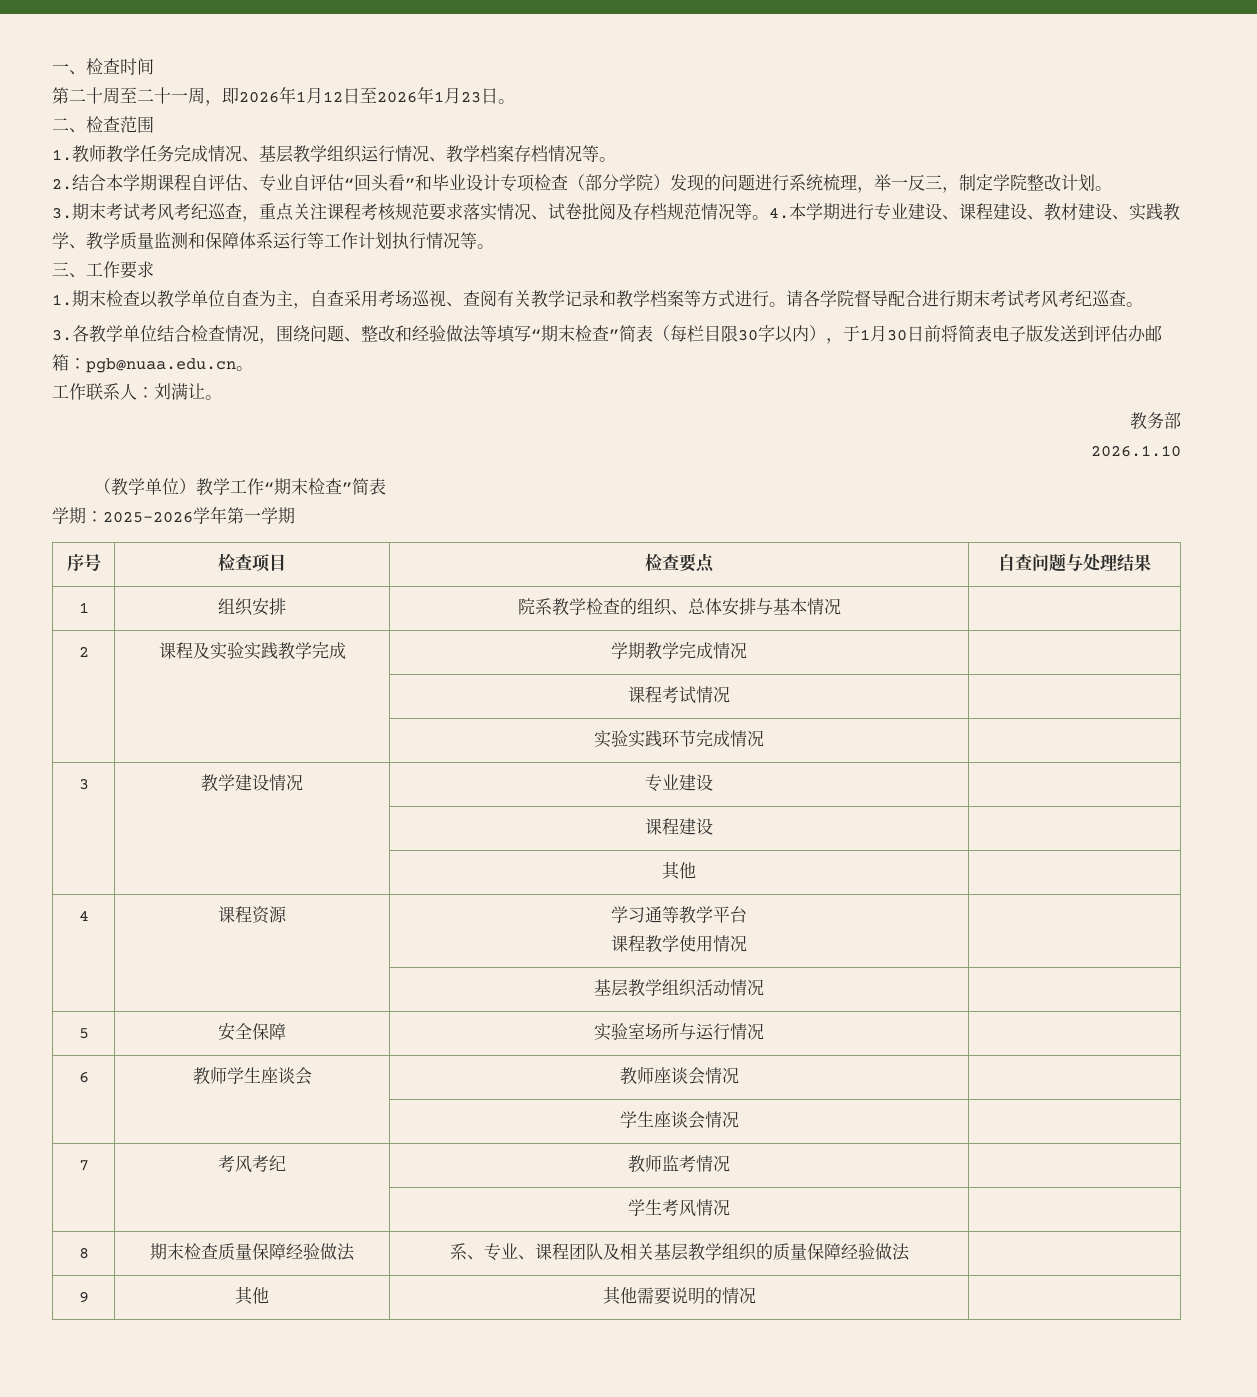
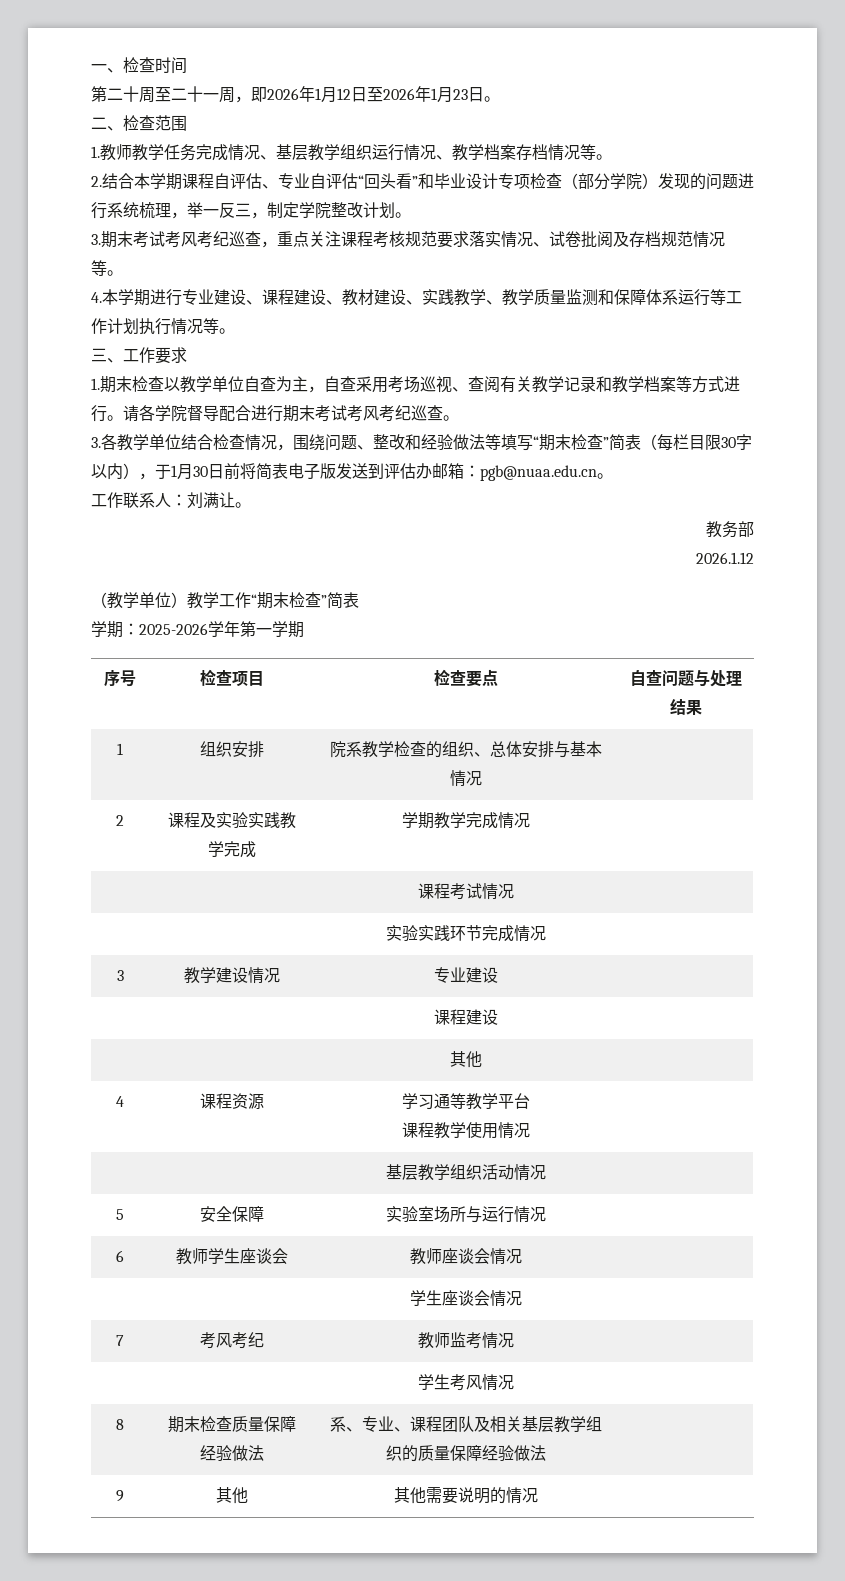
- 3.期末考试考风考纪巡查，重点关注课程考核规范要求落实情况、试卷批阅及存档规范情况等。4.本学期进行专业建设、课程建设、教材建设、实践教学、教学质量监测和保障体系运行等工作计划执行情况等。
+ 3.期末考试考风考纪巡查，重点关注课程考核规范要求落实情况、试卷批阅及存档规范情况等。
+ 4.本学期进行专业建设、课程建设、教材建设、实践教学、教学质量监测和保障体系运行等工作计划执行情况等。
- 2026.1.10
+ 2026.1.12

